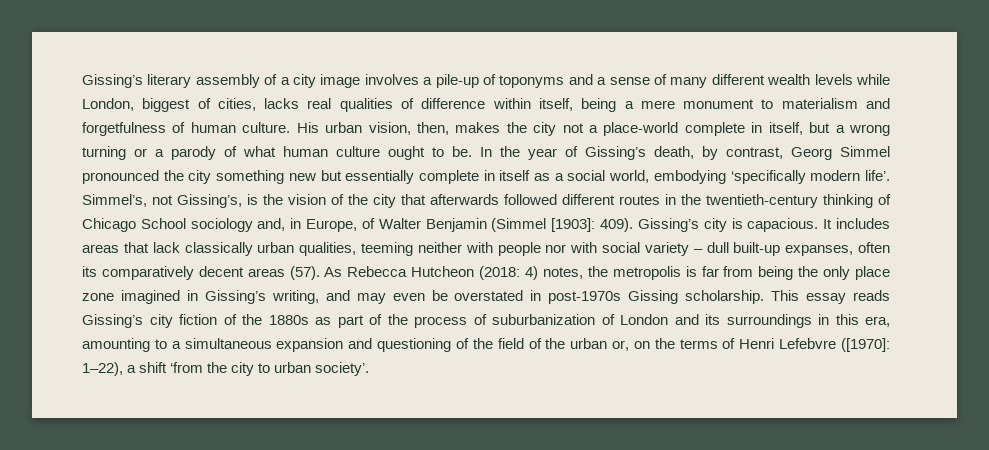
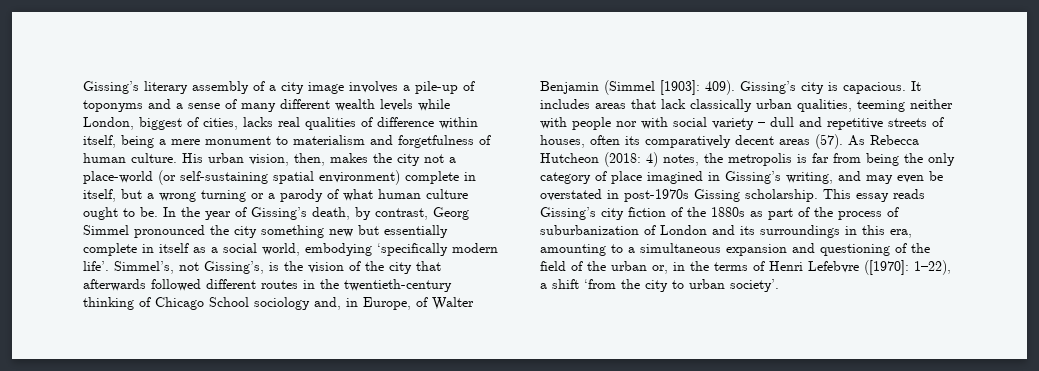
- His urban vision, then, makes the city not a place-world complete in itself, but a wrong turning or a parody of what human culture ought to be.
+ His urban vision, then, makes the city not a place-world (or self-sustaining spatial environment) complete in itself, but a wrong turning or a parody of what human culture ought to be.
- It includes areas that lack classically urban qualities, teeming neither with people nor with social variety – dull built-up expanses, often its comparatively decent areas (57).
+ It includes areas that lack classically urban qualities, teeming neither with people nor with social variety – dull and repetitive streets of houses, often its comparatively decent areas (57).
- As Rebecca Hutcheon (2018: 4) notes, the metropolis is far from being the only place zone imagined in Gissing’s writing, and may even be overstated in post-1970s Gissing scholarship.
+ As Rebecca Hutcheon (2018: 4) notes, the metropolis is far from being the only category of place imagined in Gissing’s writing, and may even be overstated in post-1970s Gissing scholarship.
- This essay reads Gissing’s city fiction of the 1880s as part of the process of suburbanization of London and its surroundings in this era, amounting to a simultaneous expansion and questioning of the field of the urban or, on the terms of Henri Lefebvre ([1970]: 1–22), a shift ‘from the city to urban society’.
+ This essay reads Gissing’s city fiction of the 1880s as part of the process of suburbanization of London and its surroundings in this era, amounting to a simultaneous expansion and questioning of the field of the urban or, in the terms of Henri Lefebvre ([1970]: 1–22), a shift ‘from the city to urban society’.

